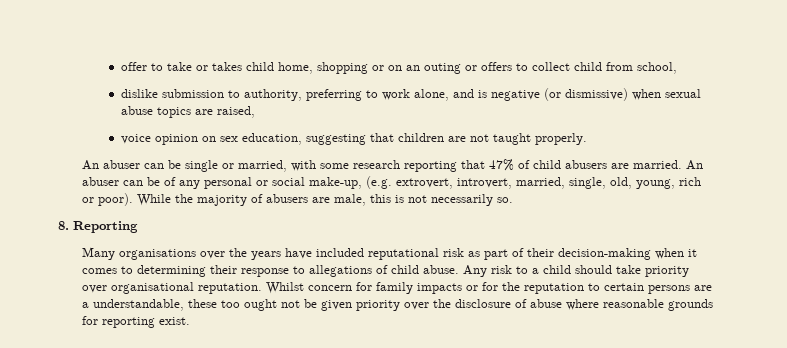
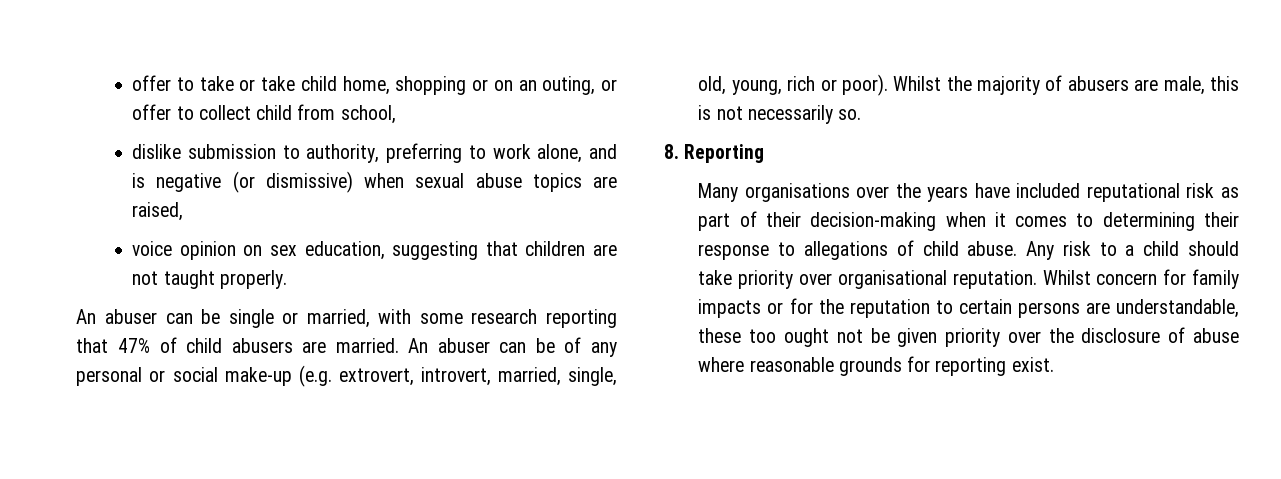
- offer to take or takes child home, shopping or on an outing or offers to collect child from school,
+ offer to take or take child home, shopping or on an outing, or offer to collect child from school,
- An abuser can be of any personal or social make-up, (e.g. extrovert, introvert, married, single, old, young, rich or poor).
+ An abuser can be of any personal or social make-up (e.g. extrovert, introvert, married, single, old, young, rich or poor).
- While the majority of abusers are male, this is not necessarily so.
+ Whilst the majority of abusers are male, this is not necessarily so.
- Whilst concern for family impacts or for the reputation to certain persons are a understandable, these too ought not be given priority over the disclosure of abuse where reasonable grounds for reporting exist.
+ Whilst concern for family impacts or for the reputation to certain persons are understandable, these too ought not be given priority over the disclosure of abuse where reasonable grounds for reporting exist.

